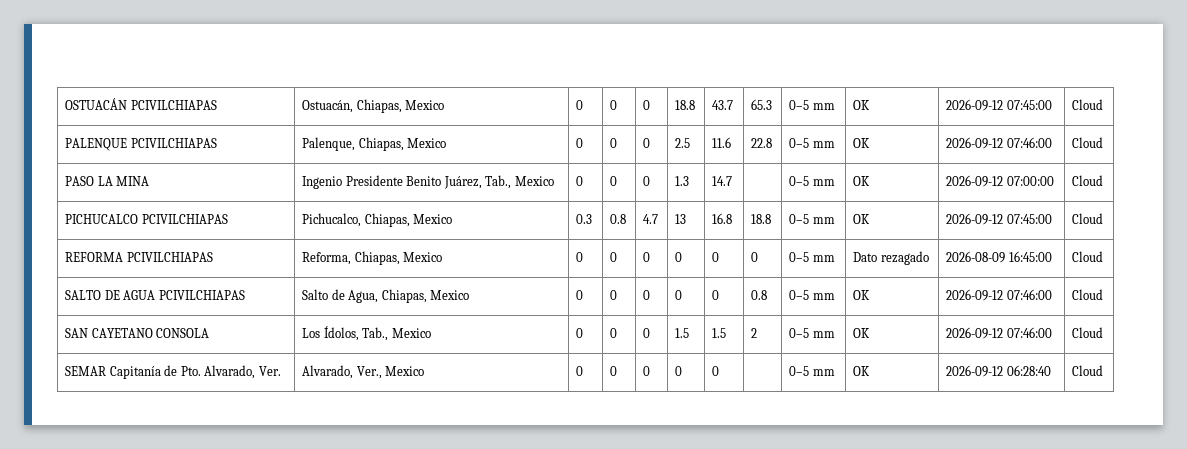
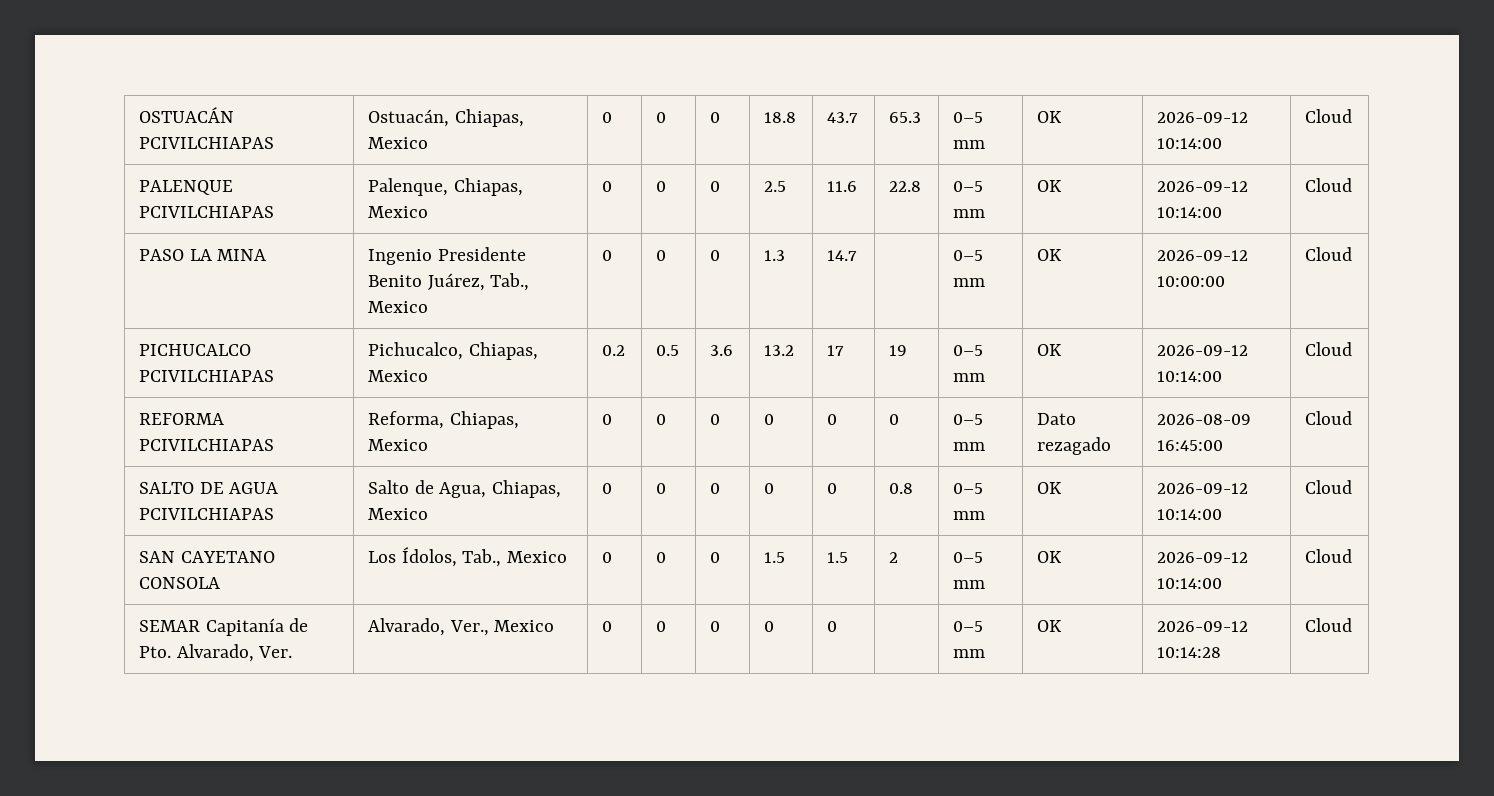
- OSTUACÁN PCIVILCHIAPAS | Ostuacán, Chiapas, Mexico | 0 | 0 | 0 | 18.8 | 43.7 | 65.3 | 0–5 mm | OK | 2026-09-12 07:45:00 | Cloud
+ OSTUACÁN PCIVILCHIAPAS | Ostuacán, Chiapas, Mexico | 0 | 0 | 0 | 18.8 | 43.7 | 65.3 | 0–5 mm | OK | 2026-09-12 10:14:00 | Cloud
- PALENQUE PCIVILCHIAPAS | Palenque, Chiapas, Mexico | 0 | 0 | 0 | 2.5 | 11.6 | 22.8 | 0–5 mm | OK | 2026-09-12 07:46:00 | Cloud
+ PALENQUE PCIVILCHIAPAS | Palenque, Chiapas, Mexico | 0 | 0 | 0 | 2.5 | 11.6 | 22.8 | 0–5 mm | OK | 2026-09-12 10:14:00 | Cloud
- PASO LA MINA | Ingenio Presidente Benito Juárez, Tab., Mexico | 0 | 0 | 0 | 1.3 | 14.7 | | 0–5 mm | OK | 2026-09-12 07:00:00 | Cloud
+ PASO LA MINA | Ingenio Presidente Benito Juárez, Tab., Mexico | 0 | 0 | 0 | 1.3 | 14.7 | | 0–5 mm | OK | 2026-09-12 10:00:00 | Cloud
- PICHUCALCO PCIVILCHIAPAS | Pichucalco, Chiapas, Mexico | 0.3 | 0.8 | 4.7 | 13 | 16.8 | 18.8 | 0–5 mm | OK | 2026-09-12 07:45:00 | Cloud
+ PICHUCALCO PCIVILCHIAPAS | Pichucalco, Chiapas, Mexico | 0.2 | 0.5 | 3.6 | 13.2 | 17 | 19 | 0–5 mm | OK | 2026-09-12 10:14:00 | Cloud
- SALTO DE AGUA PCIVILCHIAPAS | Salto de Agua, Chiapas, Mexico | 0 | 0 | 0 | 0 | 0 | 0.8 | 0–5 mm | OK | 2026-09-12 07:46:00 | Cloud
+ SALTO DE AGUA PCIVILCHIAPAS | Salto de Agua, Chiapas, Mexico | 0 | 0 | 0 | 0 | 0 | 0.8 | 0–5 mm | OK | 2026-09-12 10:14:00 | Cloud
- SAN CAYETANO CONSOLA | Los Ídolos, Tab., Mexico | 0 | 0 | 0 | 1.5 | 1.5 | 2 | 0–5 mm | OK | 2026-09-12 07:46:00 | Cloud
+ SAN CAYETANO CONSOLA | Los Ídolos, Tab., Mexico | 0 | 0 | 0 | 1.5 | 1.5 | 2 | 0–5 mm | OK | 2026-09-12 10:14:00 | Cloud
- SEMAR Capitanía de Pto. Alvarado, Ver. | Alvarado, Ver., Mexico | 0 | 0 | 0 | 0 | 0 | | 0–5 mm | OK | 2026-09-12 06:28:40 | Cloud
+ SEMAR Capitanía de Pto. Alvarado, Ver. | Alvarado, Ver., Mexico | 0 | 0 | 0 | 0 | 0 | | 0–5 mm | OK | 2026-09-12 10:14:28 | Cloud

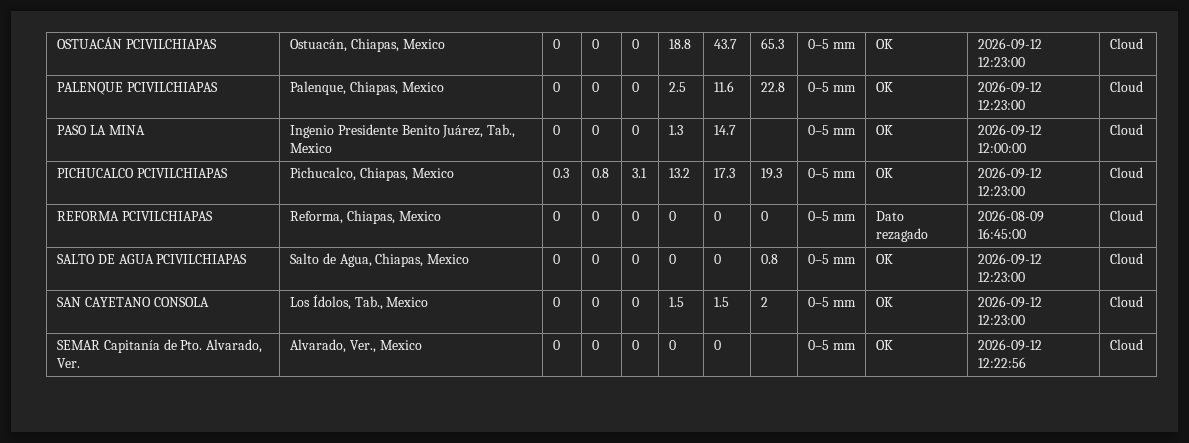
- OSTUACÁN PCIVILCHIAPAS | Ostuacán, Chiapas, Mexico | 0 | 0 | 0 | 18.8 | 43.7 | 65.3 | 0–5 mm | OK | 2026-09-12 10:14:00 | Cloud
+ OSTUACÁN PCIVILCHIAPAS | Ostuacán, Chiapas, Mexico | 0 | 0 | 0 | 18.8 | 43.7 | 65.3 | 0–5 mm | OK | 2026-09-12 12:23:00 | Cloud
- PALENQUE PCIVILCHIAPAS | Palenque, Chiapas, Mexico | 0 | 0 | 0 | 2.5 | 11.6 | 22.8 | 0–5 mm | OK | 2026-09-12 10:14:00 | Cloud
+ PALENQUE PCIVILCHIAPAS | Palenque, Chiapas, Mexico | 0 | 0 | 0 | 2.5 | 11.6 | 22.8 | 0–5 mm | OK | 2026-09-12 12:23:00 | Cloud
- PASO LA MINA | Ingenio Presidente Benito Juárez, Tab., Mexico | 0 | 0 | 0 | 1.3 | 14.7 | | 0–5 mm | OK | 2026-09-12 10:00:00 | Cloud
+ PASO LA MINA | Ingenio Presidente Benito Juárez, Tab., Mexico | 0 | 0 | 0 | 1.3 | 14.7 | | 0–5 mm | OK | 2026-09-12 12:00:00 | Cloud
- PICHUCALCO PCIVILCHIAPAS | Pichucalco, Chiapas, Mexico | 0.2 | 0.5 | 3.6 | 13.2 | 17 | 19 | 0–5 mm | OK | 2026-09-12 10:14:00 | Cloud
+ PICHUCALCO PCIVILCHIAPAS | Pichucalco, Chiapas, Mexico | 0.3 | 0.8 | 3.1 | 13.2 | 17.3 | 19.3 | 0–5 mm | OK | 2026-09-12 12:23:00 | Cloud
- SALTO DE AGUA PCIVILCHIAPAS | Salto de Agua, Chiapas, Mexico | 0 | 0 | 0 | 0 | 0 | 0.8 | 0–5 mm | OK | 2026-09-12 10:14:00 | Cloud
+ SALTO DE AGUA PCIVILCHIAPAS | Salto de Agua, Chiapas, Mexico | 0 | 0 | 0 | 0 | 0 | 0.8 | 0–5 mm | OK | 2026-09-12 12:23:00 | Cloud
- SAN CAYETANO CONSOLA | Los Ídolos, Tab., Mexico | 0 | 0 | 0 | 1.5 | 1.5 | 2 | 0–5 mm | OK | 2026-09-12 10:14:00 | Cloud
+ SAN CAYETANO CONSOLA | Los Ídolos, Tab., Mexico | 0 | 0 | 0 | 1.5 | 1.5 | 2 | 0–5 mm | OK | 2026-09-12 12:23:00 | Cloud
- SEMAR Capitanía de Pto. Alvarado, Ver. | Alvarado, Ver., Mexico | 0 | 0 | 0 | 0 | 0 | | 0–5 mm | OK | 2026-09-12 10:14:28 | Cloud
+ SEMAR Capitanía de Pto. Alvarado, Ver. | Alvarado, Ver., Mexico | 0 | 0 | 0 | 0 | 0 | | 0–5 mm | OK | 2026-09-12 12:22:56 | Cloud

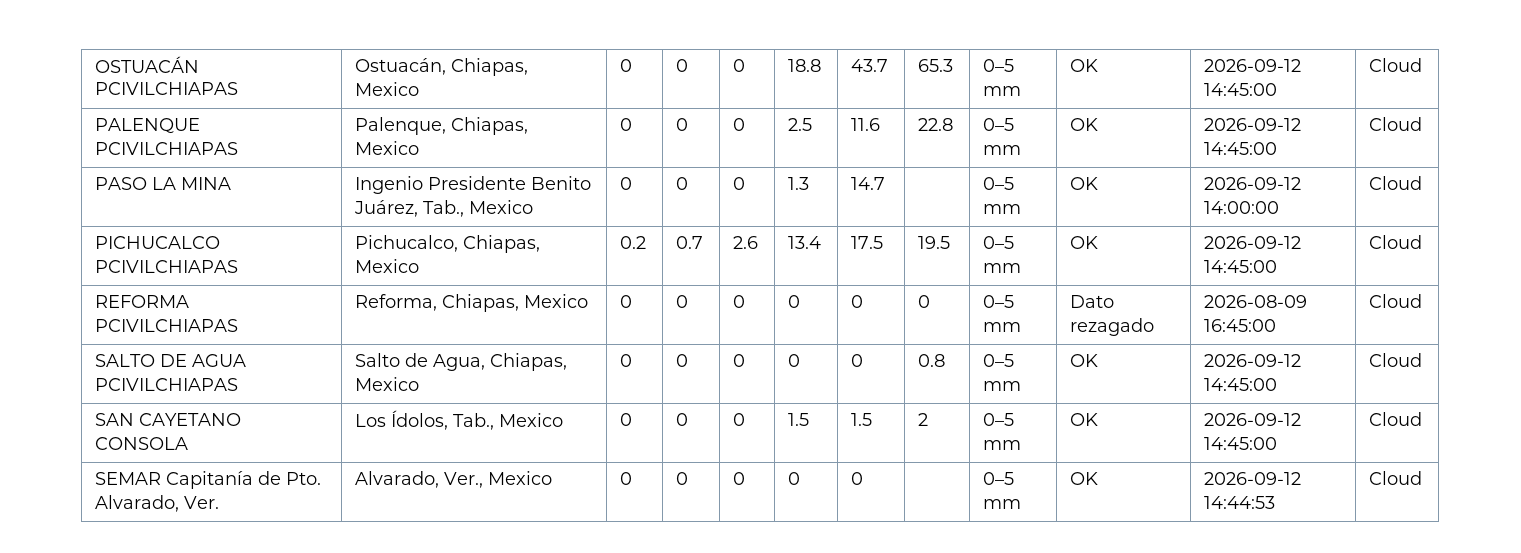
- OSTUACÁN PCIVILCHIAPAS | Ostuacán, Chiapas, Mexico | 0 | 0 | 0 | 18.8 | 43.7 | 65.3 | 0–5 mm | OK | 2026-09-12 12:23:00 | Cloud
+ OSTUACÁN PCIVILCHIAPAS | Ostuacán, Chiapas, Mexico | 0 | 0 | 0 | 18.8 | 43.7 | 65.3 | 0–5 mm | OK | 2026-09-12 14:45:00 | Cloud
- PALENQUE PCIVILCHIAPAS | Palenque, Chiapas, Mexico | 0 | 0 | 0 | 2.5 | 11.6 | 22.8 | 0–5 mm | OK | 2026-09-12 12:23:00 | Cloud
+ PALENQUE PCIVILCHIAPAS | Palenque, Chiapas, Mexico | 0 | 0 | 0 | 2.5 | 11.6 | 22.8 | 0–5 mm | OK | 2026-09-12 14:45:00 | Cloud
- PASO LA MINA | Ingenio Presidente Benito Juárez, Tab., Mexico | 0 | 0 | 0 | 1.3 | 14.7 | | 0–5 mm | OK | 2026-09-12 12:00:00 | Cloud
+ PASO LA MINA | Ingenio Presidente Benito Juárez, Tab., Mexico | 0 | 0 | 0 | 1.3 | 14.7 | | 0–5 mm | OK | 2026-09-12 14:00:00 | Cloud
- PICHUCALCO PCIVILCHIAPAS | Pichucalco, Chiapas, Mexico | 0.3 | 0.8 | 3.1 | 13.2 | 17.3 | 19.3 | 0–5 mm | OK | 2026-09-12 12:23:00 | Cloud
+ PICHUCALCO PCIVILCHIAPAS | Pichucalco, Chiapas, Mexico | 0.2 | 0.7 | 2.6 | 13.4 | 17.5 | 19.5 | 0–5 mm | OK | 2026-09-12 14:45:00 | Cloud
- SALTO DE AGUA PCIVILCHIAPAS | Salto de Agua, Chiapas, Mexico | 0 | 0 | 0 | 0 | 0 | 0.8 | 0–5 mm | OK | 2026-09-12 12:23:00 | Cloud
+ SALTO DE AGUA PCIVILCHIAPAS | Salto de Agua, Chiapas, Mexico | 0 | 0 | 0 | 0 | 0 | 0.8 | 0–5 mm | OK | 2026-09-12 14:45:00 | Cloud
- SAN CAYETANO CONSOLA | Los Ídolos, Tab., Mexico | 0 | 0 | 0 | 1.5 | 1.5 | 2 | 0–5 mm | OK | 2026-09-12 12:23:00 | Cloud
+ SAN CAYETANO CONSOLA | Los Ídolos, Tab., Mexico | 0 | 0 | 0 | 1.5 | 1.5 | 2 | 0–5 mm | OK | 2026-09-12 14:45:00 | Cloud
- SEMAR Capitanía de Pto. Alvarado, Ver. | Alvarado, Ver., Mexico | 0 | 0 | 0 | 0 | 0 | | 0–5 mm | OK | 2026-09-12 12:22:56 | Cloud
+ SEMAR Capitanía de Pto. Alvarado, Ver. | Alvarado, Ver., Mexico | 0 | 0 | 0 | 0 | 0 | | 0–5 mm | OK | 2026-09-12 14:44:53 | Cloud

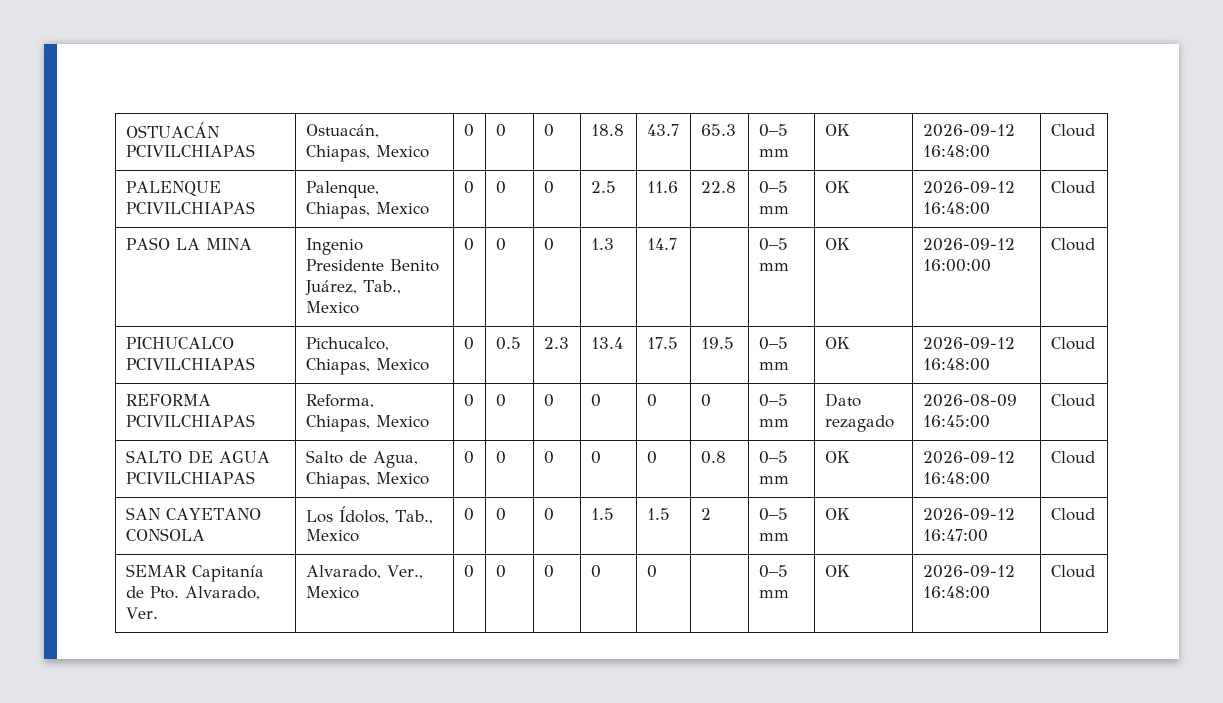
- OSTUACÁN PCIVILCHIAPAS | Ostuacán, Chiapas, Mexico | 0 | 0 | 0 | 18.8 | 43.7 | 65.3 | 0–5 mm | OK | 2026-09-12 14:45:00 | Cloud
+ OSTUACÁN PCIVILCHIAPAS | Ostuacán, Chiapas, Mexico | 0 | 0 | 0 | 18.8 | 43.7 | 65.3 | 0–5 mm | OK | 2026-09-12 16:48:00 | Cloud
- PALENQUE PCIVILCHIAPAS | Palenque, Chiapas, Mexico | 0 | 0 | 0 | 2.5 | 11.6 | 22.8 | 0–5 mm | OK | 2026-09-12 14:45:00 | Cloud
+ PALENQUE PCIVILCHIAPAS | Palenque, Chiapas, Mexico | 0 | 0 | 0 | 2.5 | 11.6 | 22.8 | 0–5 mm | OK | 2026-09-12 16:48:00 | Cloud
- PASO LA MINA | Ingenio Presidente Benito Juárez, Tab., Mexico | 0 | 0 | 0 | 1.3 | 14.7 | | 0–5 mm | OK | 2026-09-12 14:00:00 | Cloud
+ PASO LA MINA | Ingenio Presidente Benito Juárez, Tab., Mexico | 0 | 0 | 0 | 1.3 | 14.7 | | 0–5 mm | OK | 2026-09-12 16:00:00 | Cloud
- PICHUCALCO PCIVILCHIAPAS | Pichucalco, Chiapas, Mexico | 0.2 | 0.7 | 2.6 | 13.4 | 17.5 | 19.5 | 0–5 mm | OK | 2026-09-12 14:45:00 | Cloud
+ PICHUCALCO PCIVILCHIAPAS | Pichucalco, Chiapas, Mexico | 0 | 0.5 | 2.3 | 13.4 | 17.5 | 19.5 | 0–5 mm | OK | 2026-09-12 16:48:00 | Cloud
- SALTO DE AGUA PCIVILCHIAPAS | Salto de Agua, Chiapas, Mexico | 0 | 0 | 0 | 0 | 0 | 0.8 | 0–5 mm | OK | 2026-09-12 14:45:00 | Cloud
+ SALTO DE AGUA PCIVILCHIAPAS | Salto de Agua, Chiapas, Mexico | 0 | 0 | 0 | 0 | 0 | 0.8 | 0–5 mm | OK | 2026-09-12 16:48:00 | Cloud
- SAN CAYETANO CONSOLA | Los Ídolos, Tab., Mexico | 0 | 0 | 0 | 1.5 | 1.5 | 2 | 0–5 mm | OK | 2026-09-12 14:45:00 | Cloud
+ SAN CAYETANO CONSOLA | Los Ídolos, Tab., Mexico | 0 | 0 | 0 | 1.5 | 1.5 | 2 | 0–5 mm | OK | 2026-09-12 16:47:00 | Cloud
- SEMAR Capitanía de Pto. Alvarado, Ver. | Alvarado, Ver., Mexico | 0 | 0 | 0 | 0 | 0 | | 0–5 mm | OK | 2026-09-12 14:44:53 | Cloud
+ SEMAR Capitanía de Pto. Alvarado, Ver. | Alvarado, Ver., Mexico | 0 | 0 | 0 | 0 | 0 | | 0–5 mm | OK | 2026-09-12 16:48:00 | Cloud

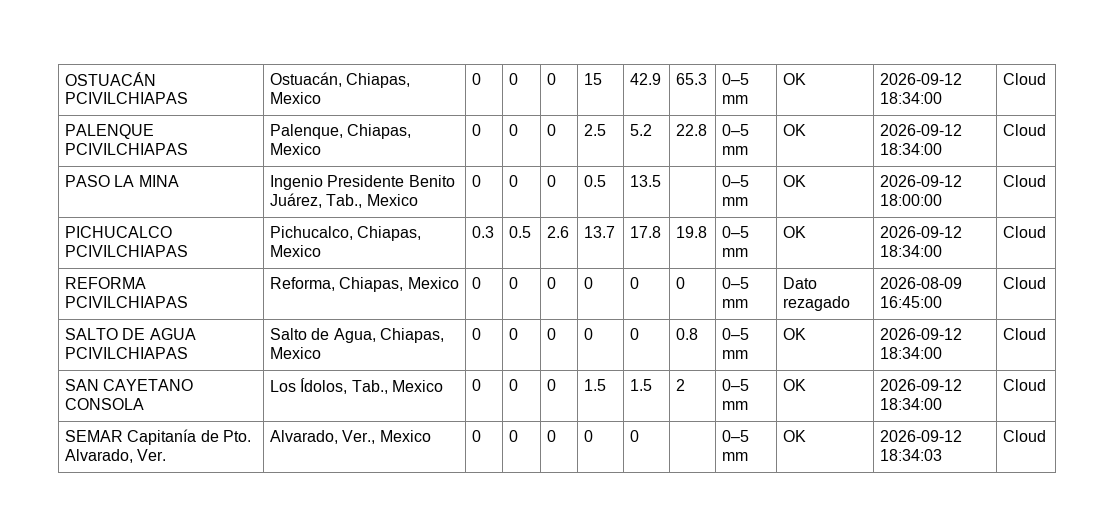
- OSTUACÁN PCIVILCHIAPAS | Ostuacán, Chiapas, Mexico | 0 | 0 | 0 | 18.8 | 43.7 | 65.3 | 0–5 mm | OK | 2026-09-12 16:48:00 | Cloud
+ OSTUACÁN PCIVILCHIAPAS | Ostuacán, Chiapas, Mexico | 0 | 0 | 0 | 15 | 42.9 | 65.3 | 0–5 mm | OK | 2026-09-12 18:34:00 | Cloud
- PALENQUE PCIVILCHIAPAS | Palenque, Chiapas, Mexico | 0 | 0 | 0 | 2.5 | 11.6 | 22.8 | 0–5 mm | OK | 2026-09-12 16:48:00 | Cloud
+ PALENQUE PCIVILCHIAPAS | Palenque, Chiapas, Mexico | 0 | 0 | 0 | 2.5 | 5.2 | 22.8 | 0–5 mm | OK | 2026-09-12 18:34:00 | Cloud
- PASO LA MINA | Ingenio Presidente Benito Juárez, Tab., Mexico | 0 | 0 | 0 | 1.3 | 14.7 | | 0–5 mm | OK | 2026-09-12 16:00:00 | Cloud
+ PASO LA MINA | Ingenio Presidente Benito Juárez, Tab., Mexico | 0 | 0 | 0 | 0.5 | 13.5 | | 0–5 mm | OK | 2026-09-12 18:00:00 | Cloud
- PICHUCALCO PCIVILCHIAPAS | Pichucalco, Chiapas, Mexico | 0 | 0.5 | 2.3 | 13.4 | 17.5 | 19.5 | 0–5 mm | OK | 2026-09-12 16:48:00 | Cloud
+ PICHUCALCO PCIVILCHIAPAS | Pichucalco, Chiapas, Mexico | 0.3 | 0.5 | 2.6 | 13.7 | 17.8 | 19.8 | 0–5 mm | OK | 2026-09-12 18:34:00 | Cloud
- SALTO DE AGUA PCIVILCHIAPAS | Salto de Agua, Chiapas, Mexico | 0 | 0 | 0 | 0 | 0 | 0.8 | 0–5 mm | OK | 2026-09-12 16:48:00 | Cloud
+ SALTO DE AGUA PCIVILCHIAPAS | Salto de Agua, Chiapas, Mexico | 0 | 0 | 0 | 0 | 0 | 0.8 | 0–5 mm | OK | 2026-09-12 18:34:00 | Cloud
- SAN CAYETANO CONSOLA | Los Ídolos, Tab., Mexico | 0 | 0 | 0 | 1.5 | 1.5 | 2 | 0–5 mm | OK | 2026-09-12 16:47:00 | Cloud
+ SAN CAYETANO CONSOLA | Los Ídolos, Tab., Mexico | 0 | 0 | 0 | 1.5 | 1.5 | 2 | 0–5 mm | OK | 2026-09-12 18:34:00 | Cloud
- SEMAR Capitanía de Pto. Alvarado, Ver. | Alvarado, Ver., Mexico | 0 | 0 | 0 | 0 | 0 | | 0–5 mm | OK | 2026-09-12 16:48:00 | Cloud
+ SEMAR Capitanía de Pto. Alvarado, Ver. | Alvarado, Ver., Mexico | 0 | 0 | 0 | 0 | 0 | | 0–5 mm | OK | 2026-09-12 18:34:03 | Cloud

